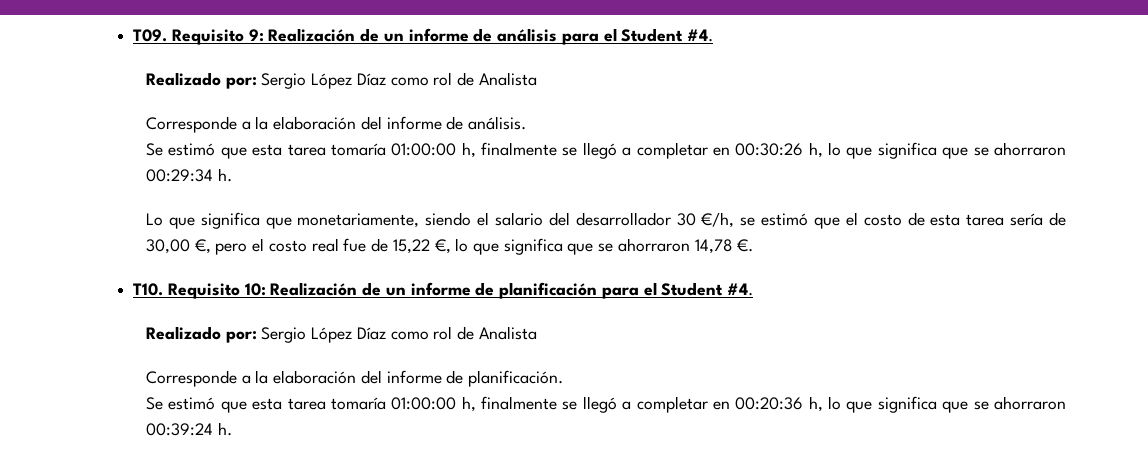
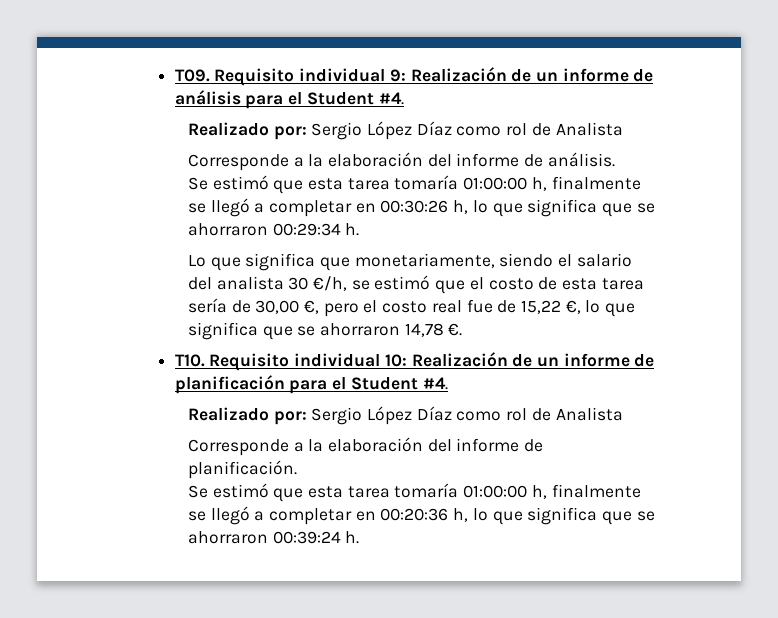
- T09. Requisito 9: Realización de un informe de análisis para el Student #4.
+ T09. Requisito individual 9: Realización de un informe de análisis para el Student #4.
- Lo que significa que monetariamente, siendo el salario del desarrollador 30 €/h, se estimó que el costo de esta tarea sería de 30,00 €, pero el costo real fue de 15,22 €, lo que significa que se ahorraron 14,78 €.
+ Lo que significa que monetariamente, siendo el salario del analista 30 €/h, se estimó que el costo de esta tarea sería de 30,00 €, pero el costo real fue de 15,22 €, lo que significa que se ahorraron 14,78 €.
- T10. Requisito 10: Realización de un informe de planificación para el Student #4.
+ T10. Requisito individual 10: Realización de un informe de planificación para el Student #4.

